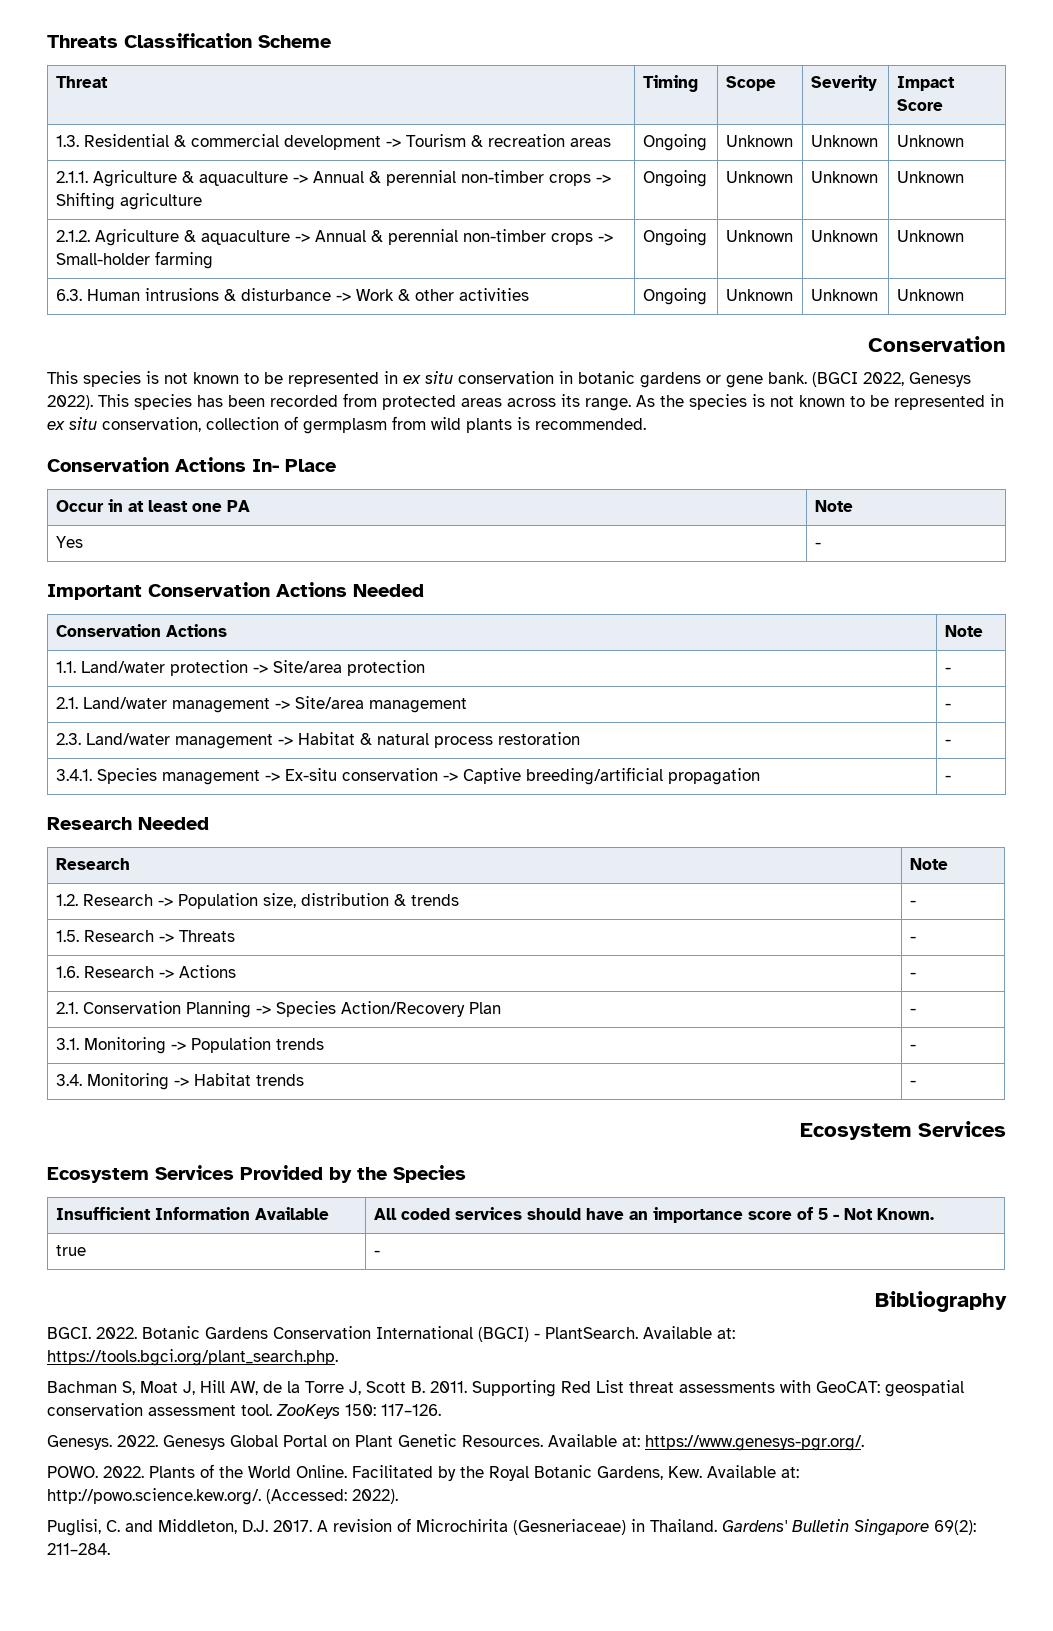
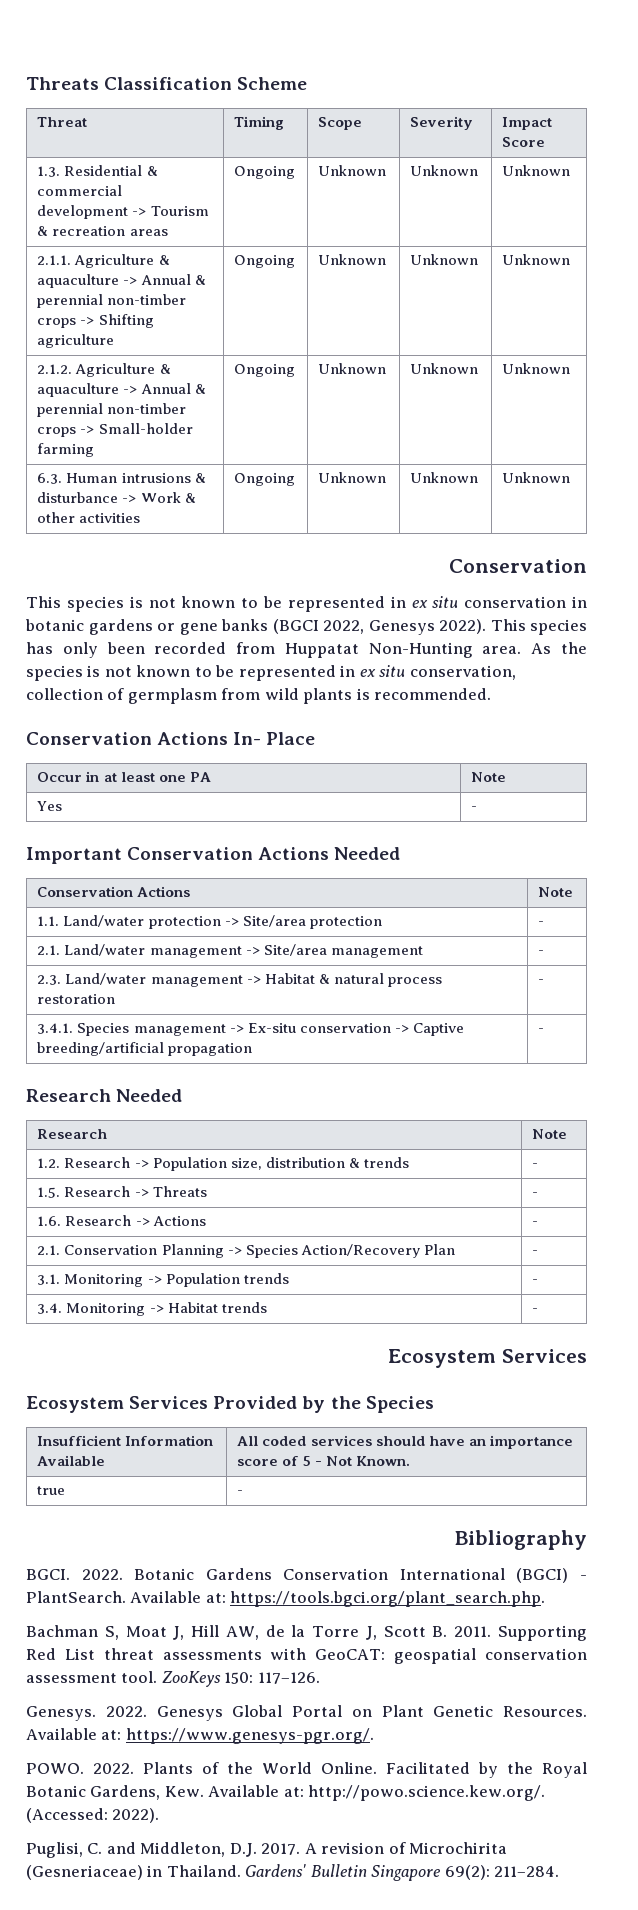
- This species is not known to be represented in ex situ conservation in botanic gardens or gene bank. (BGCI 2022, Genesys 2022).
+ This species is not known to be represented in ex situ conservation in botanic gardens or gene banks (BGCI 2022, Genesys 2022).
- This species has been recorded from protected areas across its range.
+ This species has only been recorded from Huppatat Non-Hunting area.

